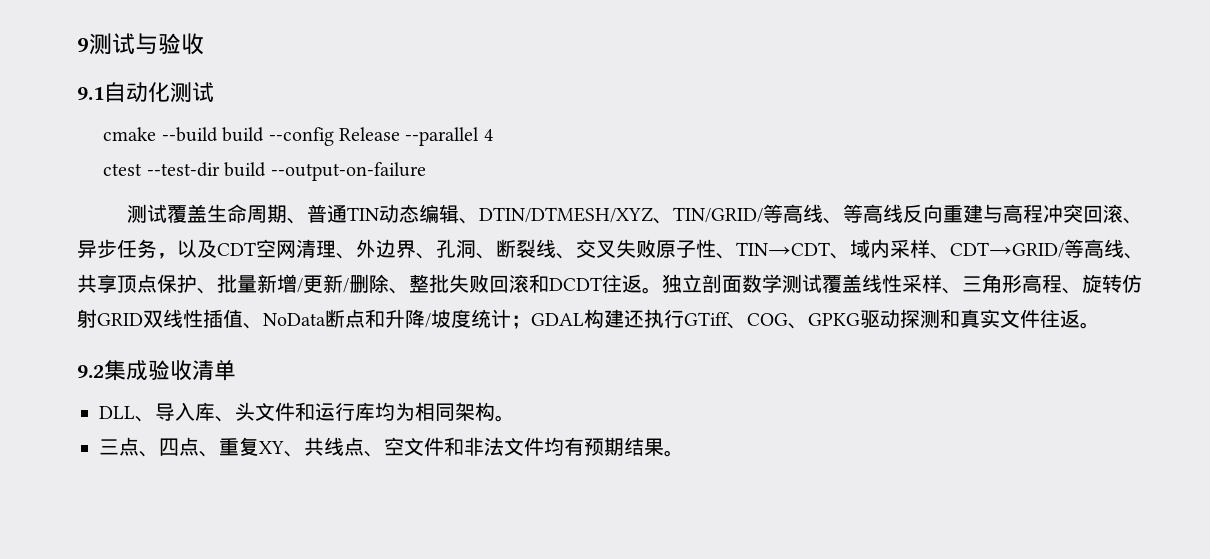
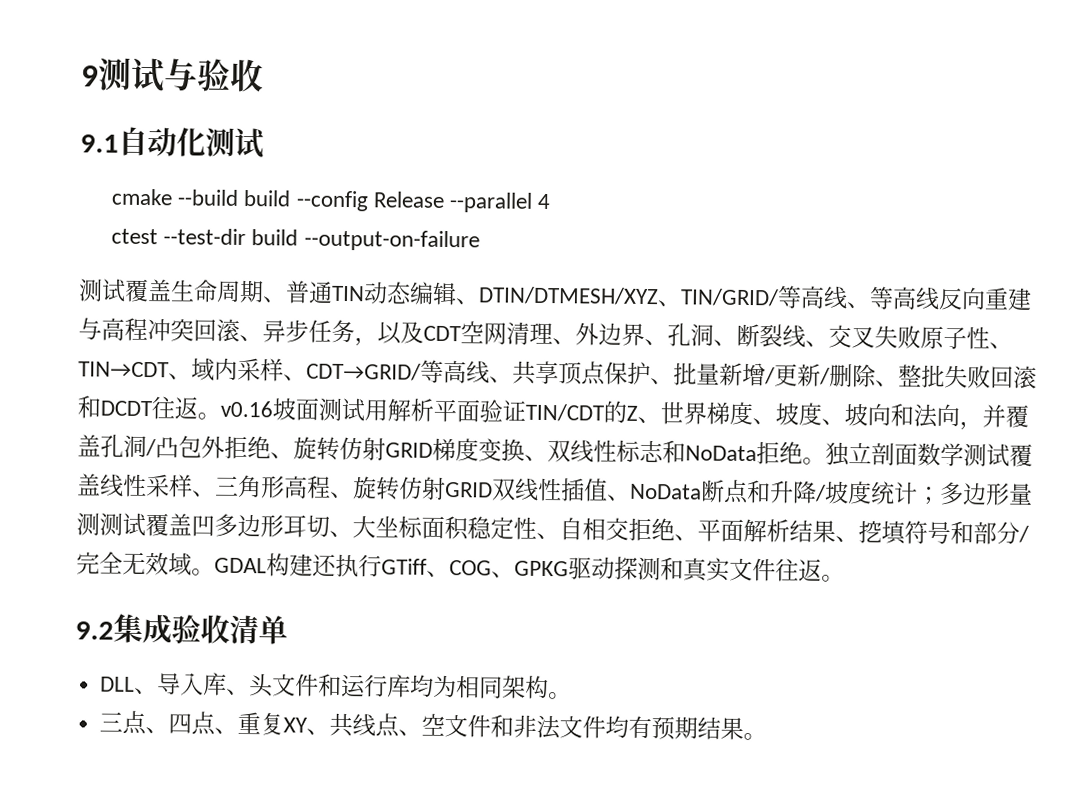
- 测试覆盖生命周期、普通TIN动态编辑、DTIN/DTMESH/XYZ、TIN/GRID/等高线、等高线反向重建与高程冲突回滚、异步任务，以及CDT空网清理、外边界、孔洞、断裂线、交叉失败原子性、TIN→CDT、域内采样、CDT→GRID/等高线、共享顶点保护、批量新增/更新/删除、整批失败回滚和DCDT往返。
+ 测试覆盖生命周期、普通TIN动态编辑、DTIN/DTMESH/XYZ、TIN/GRID/等高线、等高线反向重建与高程冲突回滚、异步任务，以及CDT空网清理、外边界、孔洞、断裂线、交叉失败原子性、TIN→CDT、域内采样、CDT→GRID/等高线、共享顶点保护、批量新增/更新/删除、整批失败回滚和DCDT往返。v0.16坡面测试用解析平面验证TIN/CDT的Z、世界梯度、坡度、坡向和法向，并覆盖孔洞/凸包外拒绝、旋转仿射GRID梯度变换、双线性标志和NoData拒绝。
- 独立剖面数学测试覆盖线性采样、三角形高程、旋转仿射GRID双线性插值、NoData断点和升降/坡度统计；GDAL构建还执行GTiff、COG、GPKG驱动探测和真实文件往返。
+ 独立剖面数学测试覆盖线性采样、三角形高程、旋转仿射GRID双线性插值、NoData断点和升降/坡度统计；多边形量测测试覆盖凹多边形耳切、大坐标面积稳定性、自相交拒绝、平面解析结果、挖填符号和部分/完全无效域。GDAL构建还执行GTiff、COG、GPKG驱动探测和真实文件往返。

